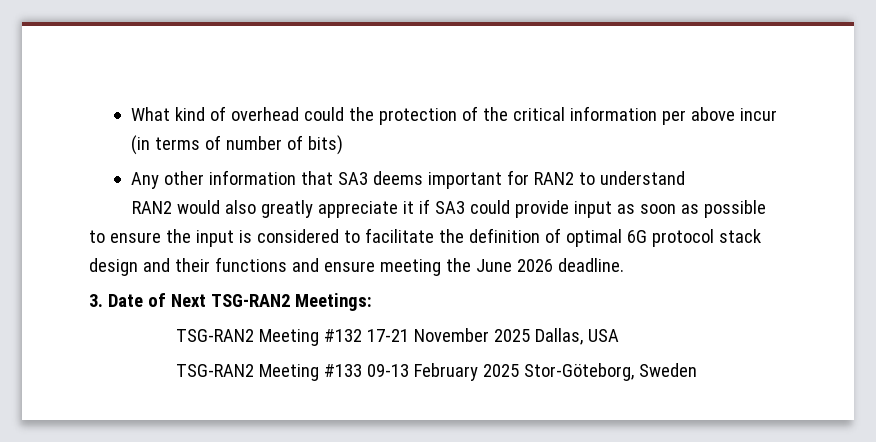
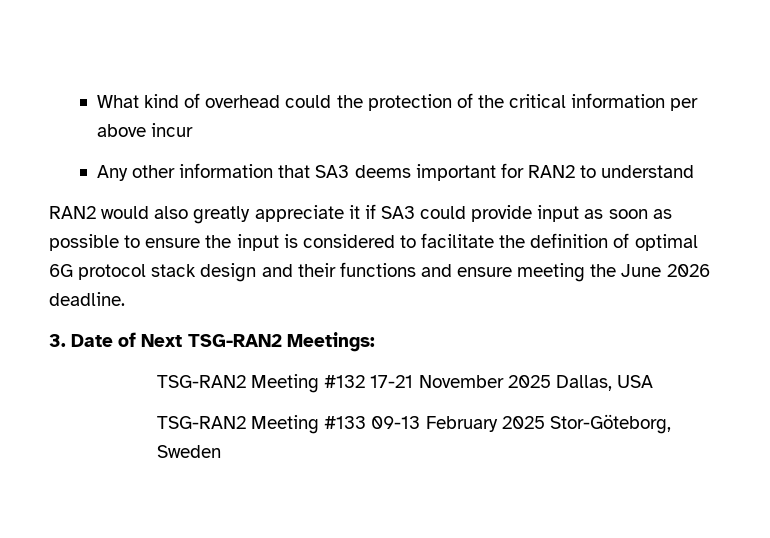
- What kind of overhead could the protection of the critical information per above incur (in terms of number of bits)
+ What kind of overhead could the protection of the critical information per above incur

